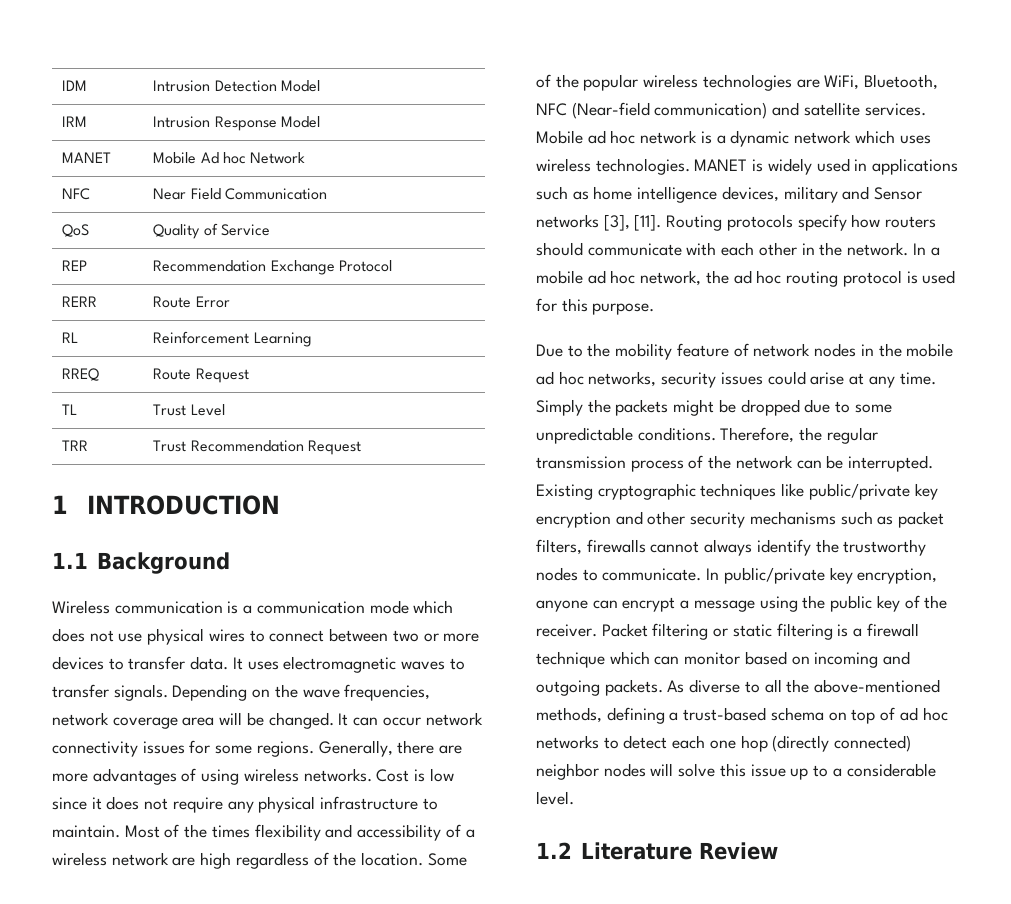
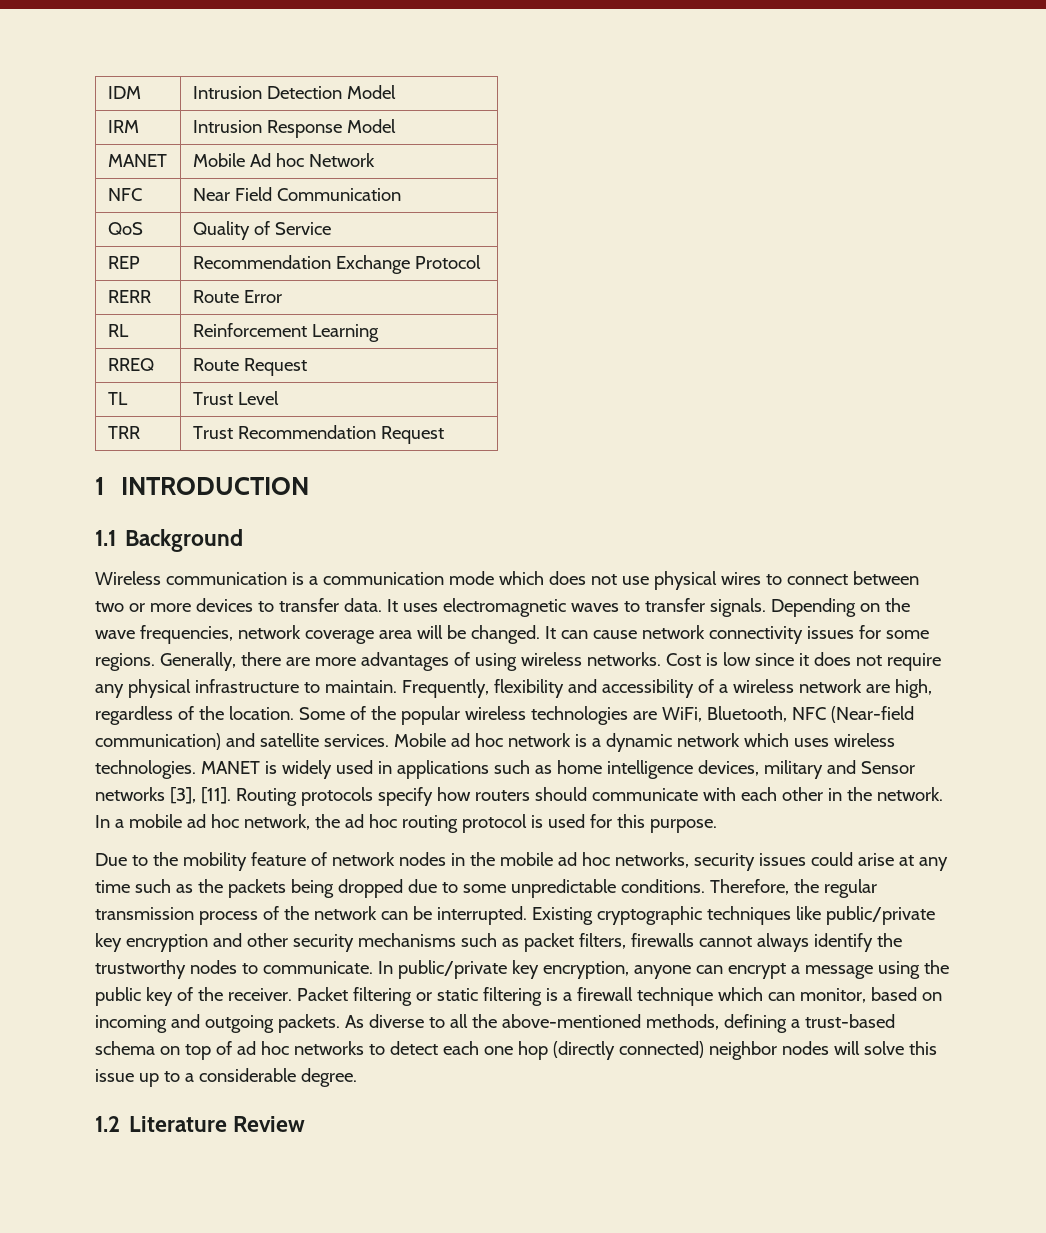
- It can occur network connectivity issues for some regions.
+ It can cause network connectivity issues for some regions.
- Most of the times flexibility and accessibility of a wireless network are high regardless of the location.
+ Frequently, flexibility and accessibility of a wireless network are high, regardless of the location.
- Due to the mobility feature of network nodes in the mobile ad hoc networks, security issues could arise at any time. Simply the packets might be dropped due to some unpredictable conditions.
+ Due to the mobility feature of network nodes in the mobile ad hoc networks, security issues could arise at any time such as the packets being dropped due to some unpredictable conditions.
- Packet filtering or static filtering is a firewall technique which can monitor based on incoming and outgoing packets.
+ Packet filtering or static filtering is a firewall technique which can monitor, based on incoming and outgoing packets.
- As diverse to all the above-mentioned methods, defining a trust-based schema on top of ad hoc networks to detect each one hop (directly connected) neighbor nodes will solve this issue up to a considerable level.
+ As diverse to all the above-mentioned methods, defining a trust-based schema on top of ad hoc networks to detect each one hop (directly connected) neighbor nodes will solve this issue up to a considerable degree.

